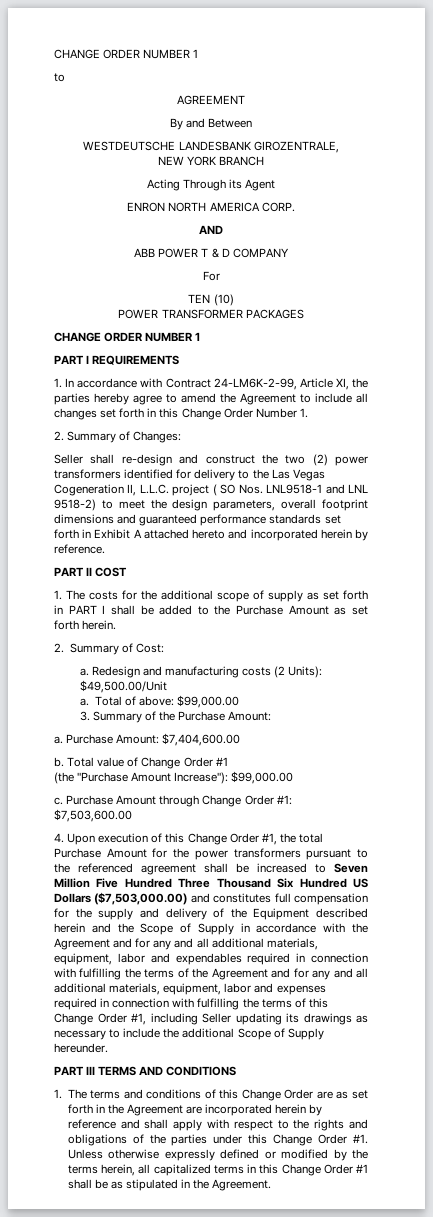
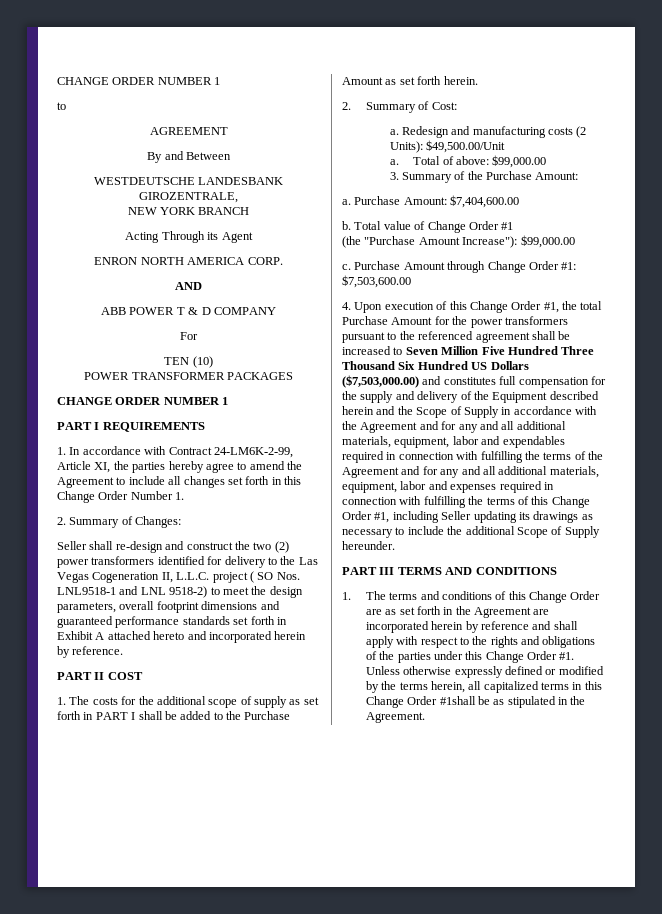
- Unless otherwise expressly defined or modified by the terms herein, all capitalized terms in this Change Order #1 shall be as stipulated in the Agreement.
+ Unless otherwise expressly defined or modified by the terms herein, all capitalized terms in this Change Order #1shall be as stipulated in the Agreement.

